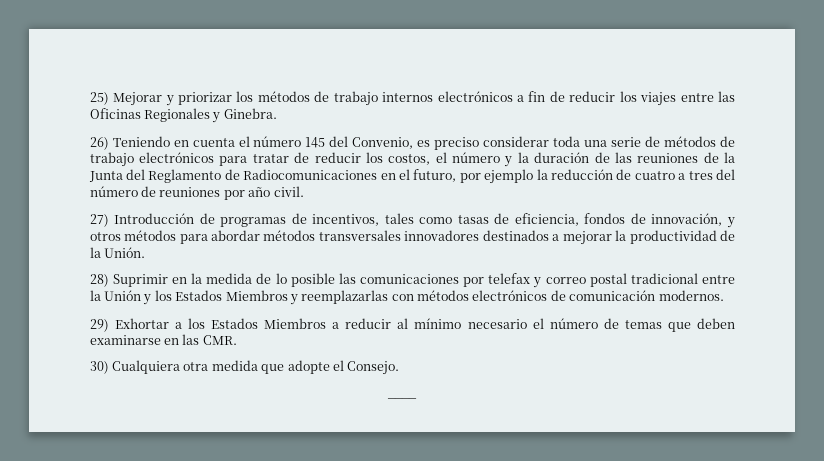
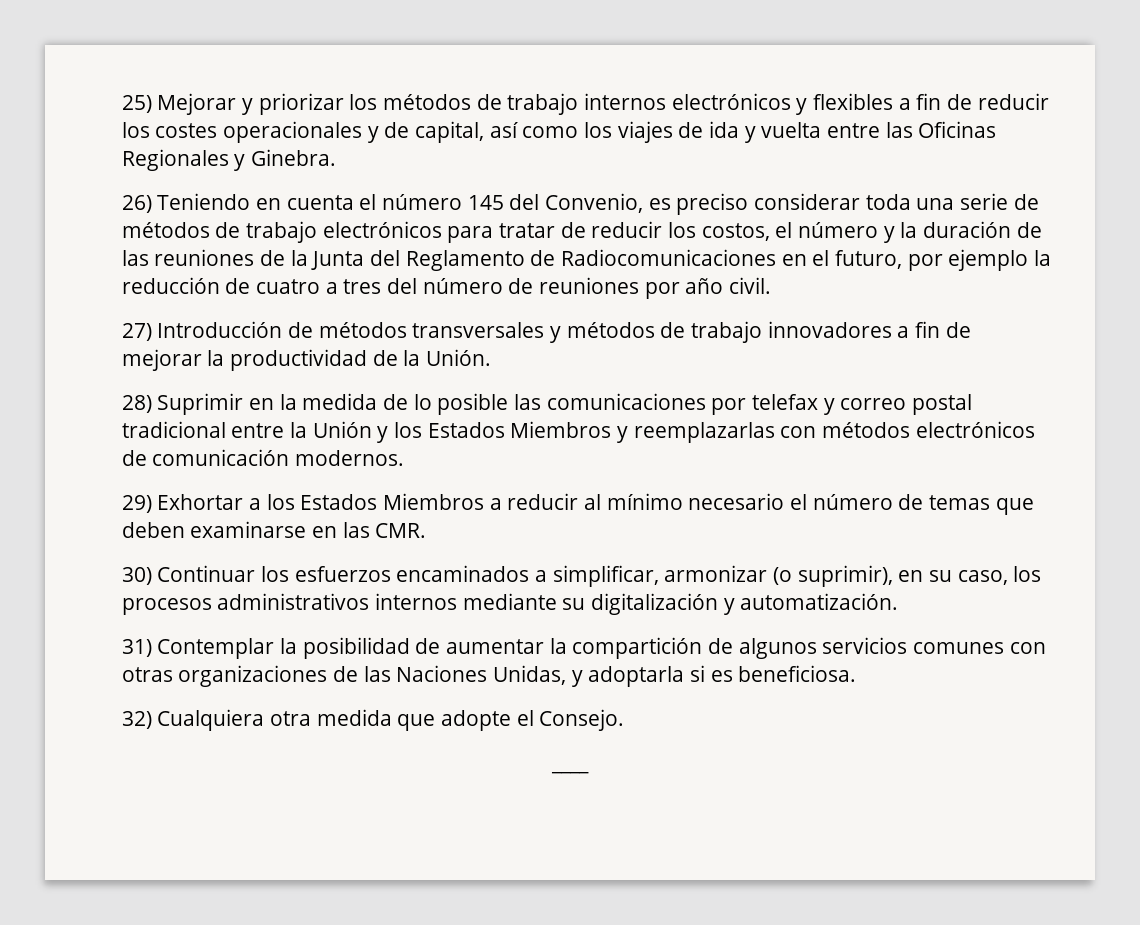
- 25) Mejorar y priorizar los métodos de trabajo internos electrónicos a fin de reducir los viajes entre las Oficinas Regionales y Ginebra.
+ 25) Mejorar y priorizar los métodos de trabajo internos electrónicos y flexibles a fin de reducir los costes operacionales y de capital, así como los viajes de ida y vuelta entre las Oficinas Regionales y Ginebra.
- 27) Introducción de programas de incentivos, tales como tasas de eficiencia, fondos de innovación, y otros métodos para abordar métodos transversales innovadores destinados a mejorar la productividad de la Unión.
+ 27) Introducción de métodos transversales y métodos de trabajo innovadores a fin de mejorar la productividad de la Unión.
- 30) Cualquiera otra medida que adopte el Consejo.
+ 30) Continuar los esfuerzos encaminados a simplificar, armonizar (o suprimir), en su caso, los procesos administrativos internos mediante su digitalización y automatización.
+ 31) Contemplar la posibilidad de aumentar la compartición de algunos servicios comunes con otras organizaciones de las Naciones Unidas, y adoptarla si es beneficiosa.
+ 32) Cualquiera otra medida que adopte el Consejo.

